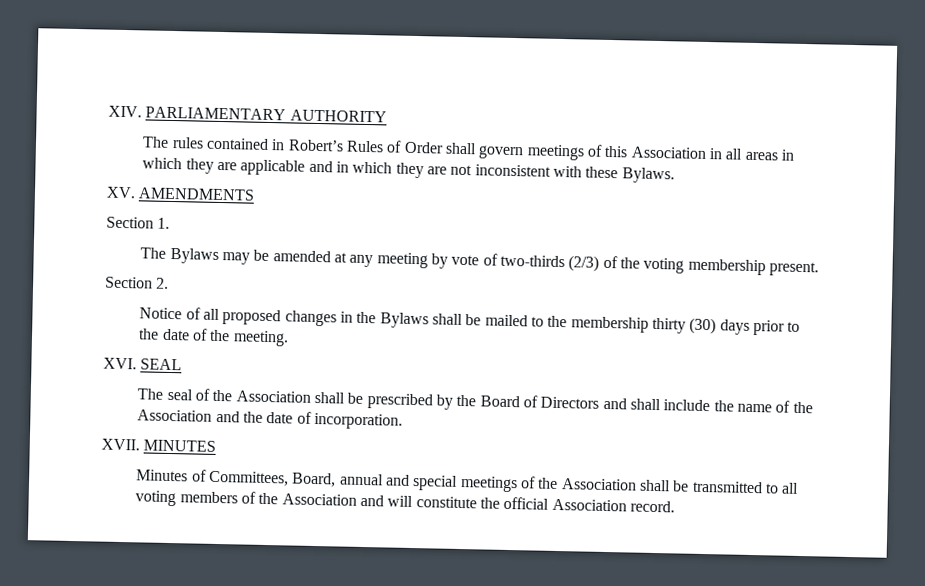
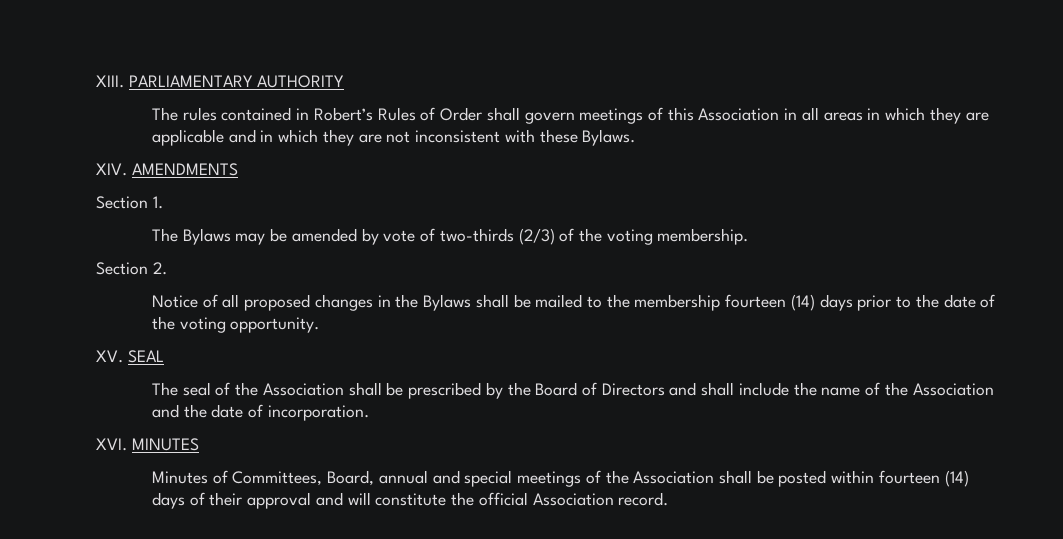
- XIV. PARLIAMENTARY AUTHORITY
+ XIII. PARLIAMENTARY AUTHORITY
- XV. AMENDMENTS
+ XIV. AMENDMENTS
- The Bylaws may be amended at any meeting by vote of two-thirds (2/3) of the voting membership present.
+ The Bylaws may be amended by vote of two-thirds (2/3) of the voting membership.
- Notice of all proposed changes in the Bylaws shall be mailed to the membership thirty (30) days prior to the date of the meeting.
- XVI. SEAL
+ Notice of all proposed changes in the Bylaws shall be mailed to the membership fourteen (14) days prior to the date of the voting opportunity.
+ XV. SEAL
- XVII. MINUTES
+ XVI. MINUTES
- Minutes of Committees, Board, annual and special meetings of the Association shall be transmitted to all voting members of the Association and will constitute the official Association record.
+ Minutes of Committees, Board, annual and special meetings of the Association shall be posted within fourteen (14) days of their approval and will constitute the official Association record.

